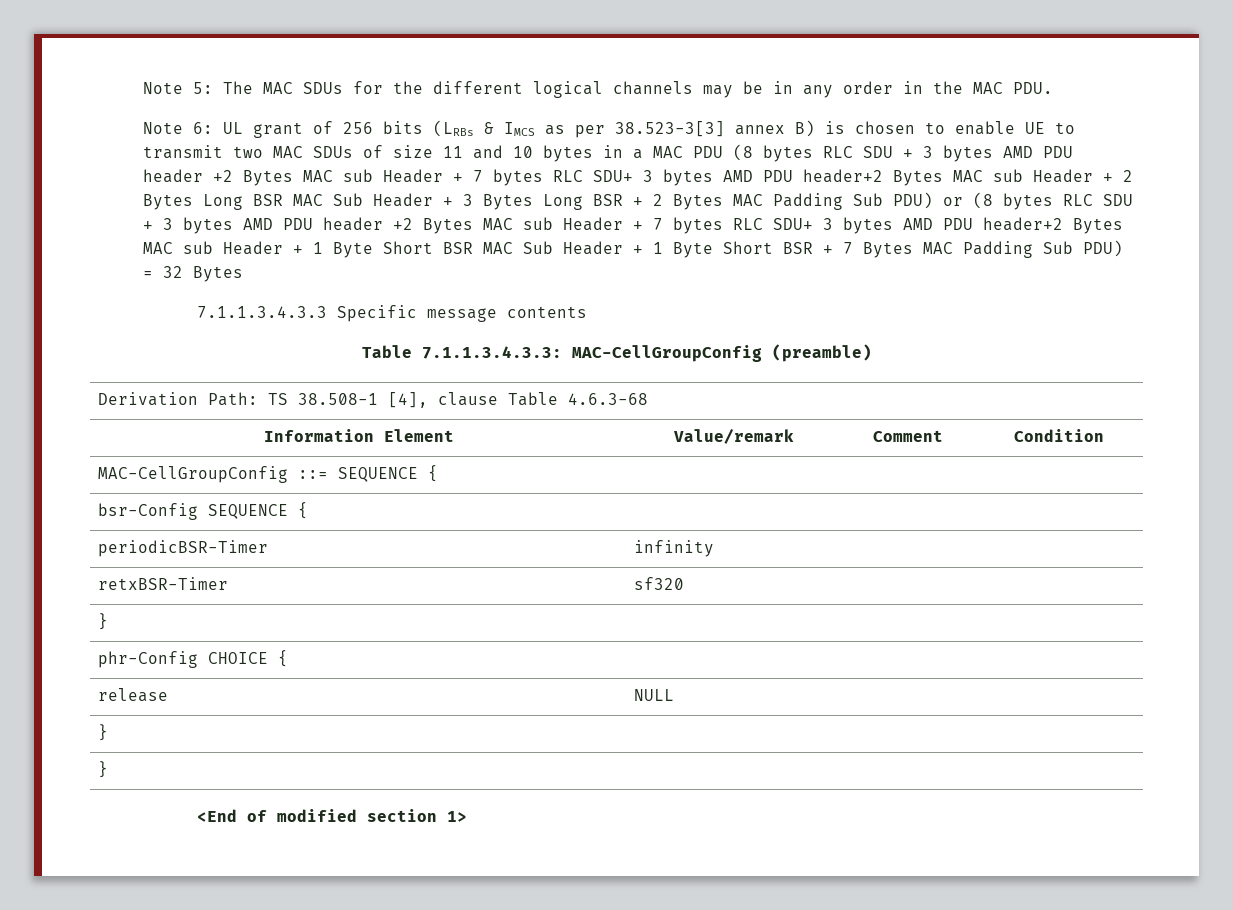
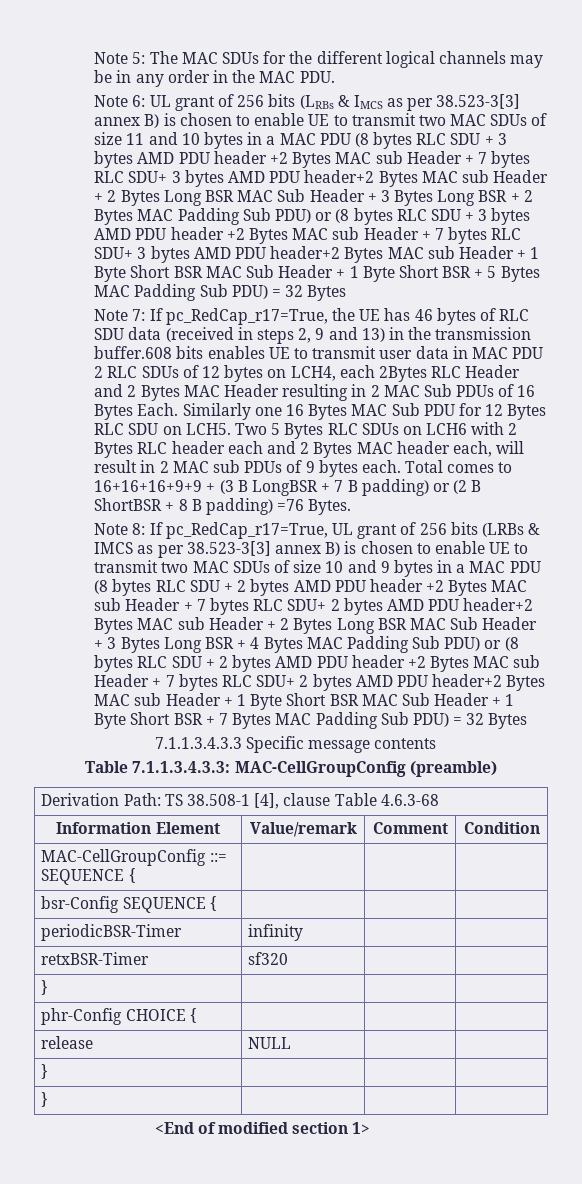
- UL grant of 256 bits (LRBs & IMCS as per 38.523-3[3] annex B) is chosen to enable UE to transmit two MAC SDUs of size 11 and 10 bytes in a MAC PDU (8 bytes RLC SDU + 3 bytes AMD PDU header +2 Bytes MAC sub Header + 7 bytes RLC SDU+ 3 bytes AMD PDU header+2 Bytes MAC sub Header + 2 Bytes Long BSR MAC Sub Header + 3 Bytes Long BSR + 2 Bytes MAC Padding Sub PDU) or (8 bytes RLC SDU + 3 bytes AMD PDU header +2 Bytes MAC sub Header + 7 bytes RLC SDU+ 3 bytes AMD PDU header+2 Bytes MAC sub Header + 1 Byte Short BSR MAC Sub Header + 1 Byte Short BSR + 7 Bytes MAC Padding Sub PDU) = 32 Bytes
+ UL grant of 256 bits (LRBs & IMCS as per 38.523-3[3] annex B) is chosen to enable UE to transmit two MAC SDUs of size 11 and 10 bytes in a MAC PDU (8 bytes RLC SDU + 3 bytes AMD PDU header +2 Bytes MAC sub Header + 7 bytes RLC SDU+ 3 bytes AMD PDU header+2 Bytes MAC sub Header + 2 Bytes Long BSR MAC Sub Header + 3 Bytes Long BSR + 2 Bytes MAC Padding Sub PDU) or (8 bytes RLC SDU + 3 bytes AMD PDU header +2 Bytes MAC sub Header + 7 bytes RLC SDU+ 3 bytes AMD PDU header+2 Bytes MAC sub Header + 1 Byte Short BSR MAC Sub Header + 1 Byte Short BSR + 5 Bytes MAC Padding Sub PDU) = 32 Bytes
+ Note 7: If pc_RedCap_r17=True, the UE has 46 bytes of RLC SDU data (received in steps 2, 9 and 13) in the transmission buffer.608 bits enables UE to transmit user data in MAC PDU 2 RLC SDUs of 12 bytes on LCH4, each 2Bytes RLC Header and 2 Bytes MAC Header resulting in 2 MAC Sub PDUs of 16 Bytes Each. Similarly one 16 Bytes MAC Sub PDU for 12 Bytes RLC SDU on LCH5. Two 5 Bytes RLC SDUs on LCH6 with 2 Bytes RLC header each and 2 Bytes MAC header each, will result in 2 MAC sub PDUs of 9 bytes each. Total comes to 16+16+16+9+9 + (3 B LongBSR + 7 B padding) or (2 B ShortBSR + 8 B padding) =76 Bytes.
+ Note 8: If pc_RedCap_r17=True, UL grant of 256 bits (LRBs & IMCS as per 38.523-3[3] annex B) is chosen to enable UE to transmit two MAC SDUs of size 10 and 9 bytes in a MAC PDU (8 bytes RLC SDU + 2 bytes AMD PDU header +2 Bytes MAC sub Header + 7 bytes RLC SDU+ 2 bytes AMD PDU header+2 Bytes MAC sub Header + 2 Bytes Long BSR MAC Sub Header + 3 Bytes Long BSR + 4 Bytes MAC Padding Sub PDU) or (8 bytes RLC SDU + 2 bytes AMD PDU header +2 Bytes MAC sub Header + 7 bytes RLC SDU+ 2 bytes AMD PDU header+2 Bytes MAC sub Header + 1 Byte Short BSR MAC Sub Header + 1 Byte Short BSR + 7 Bytes MAC Padding Sub PDU) = 32 Bytes

